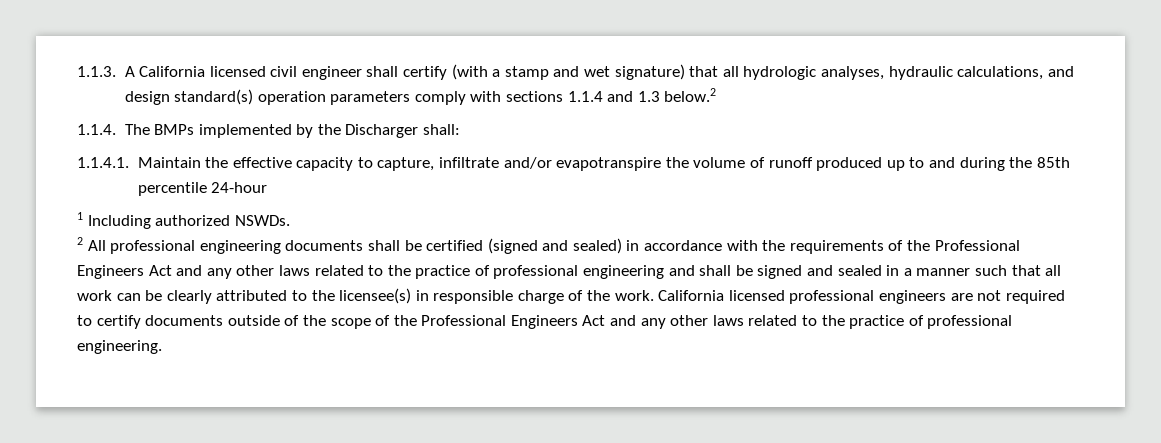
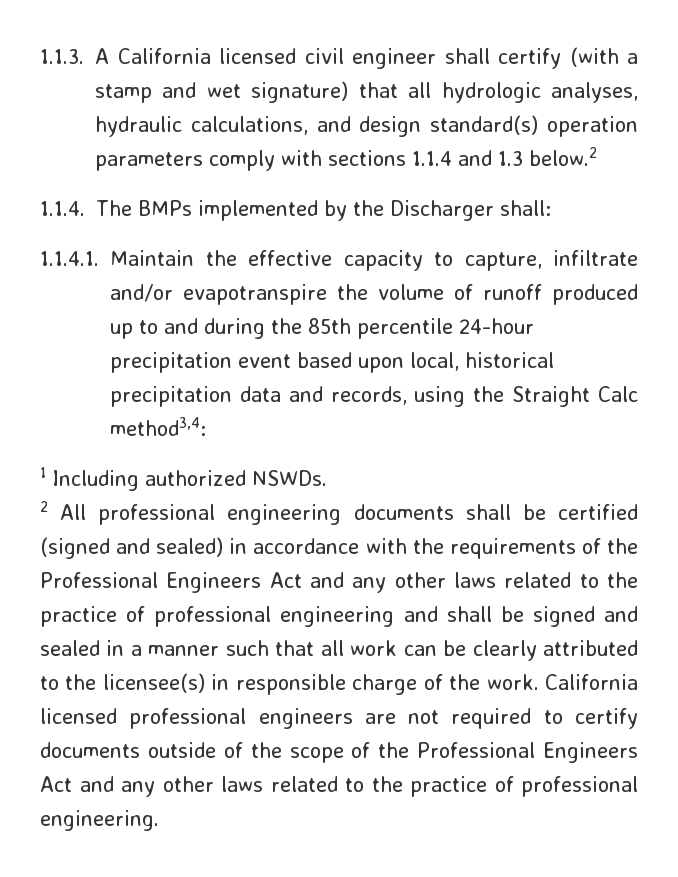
- 1.1.4.1. Maintain the effective capacity to capture, infiltrate and/or evapotranspire the volume of runoff produced up to and during the 85th percentile 24-hour
+ 1.1.4.1. Maintain the effective capacity to capture, infiltrate and/or evapotranspire the volume of runoff produced up to and during the 85th percentile 24-hour precipitation event based upon local, historical precipitation data and records, using the Straight Calc method3,4:

